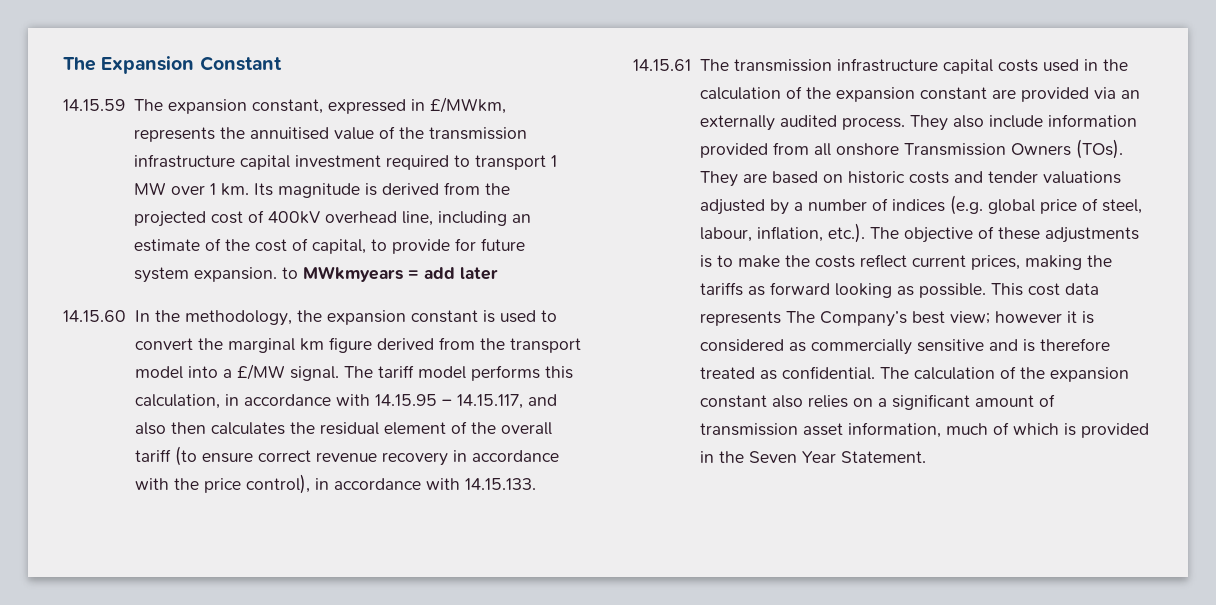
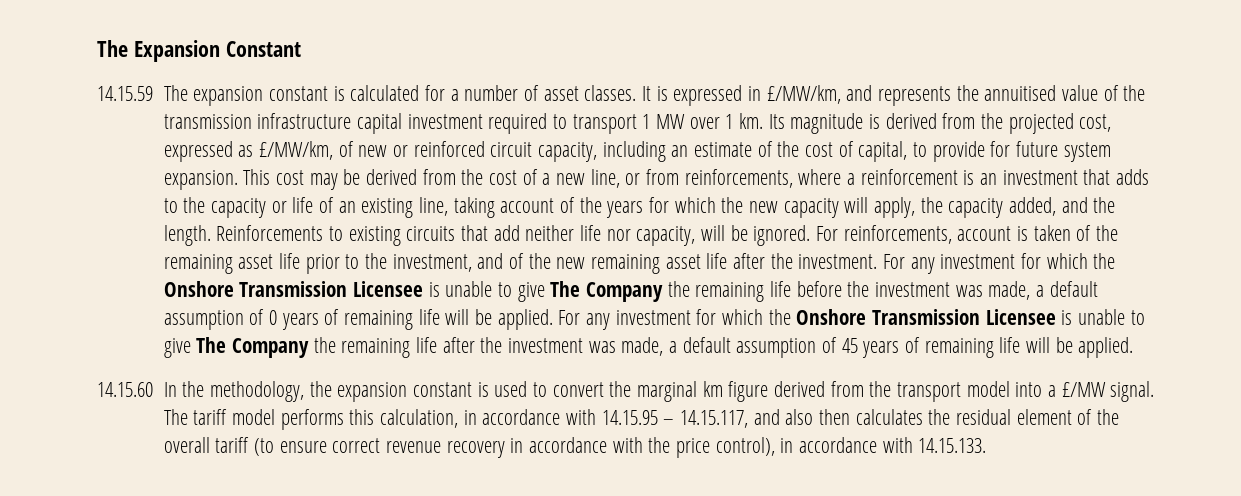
- 14.15.59 The expansion constant, expressed in £/MWkm, represents the annuitised value of the transmission infrastructure capital investment required to transport 1 MW over 1 km.
+ 14.15.59 The expansion constant is calculated for a number of asset classes. It is expressed in £/MW/km, and represents the annuitised value of the transmission infrastructure capital investment required to transport 1 MW over 1 km.
- Its magnitude is derived from the projected cost of 400kV overhead line, including an estimate of the cost of capital, to provide for future system expansion. to MWkmyears = add later
+ Its magnitude is derived from the projected cost, expressed as £/MW/km, of new or reinforced circuit capacity, including an estimate of the cost of capital, to provide for future system expansion. This cost may be derived from the cost of a new line, or from reinforcements, where a reinforcement is an investment that adds to the capacity or life of an existing line, taking account of the years for which the new capacity will apply, the capacity added, and the length. Reinforcements to existing circuits that add neither life nor capacity, will be ignored. For reinforcements, account is taken of the remaining asset life prior to the investment, and of the new remaining asset life after the investment. For any investment for which the Onshore Transmission Licensee is unable to give The Company the remaining life before the investment was made, a default assumption of 0 years of remaining life will be applied. For any investment for which the Onshore Transmission Licensee is unable to give The Company the remaining life after the investment was made, a default assumption of 45 years of remaining life will be applied.
- 14.15.61 The transmission infrastructure capital costs used in the calculation of the expansion constant are provided via an externally audited process. They also include information provided from all onshore Transmission Owners (TOs). They are based on historic costs and tender valuations adjusted by a number of indices (e.g. global price of steel, labour, inflation, etc.). The objective of these adjustments is to make the costs reflect current prices, making the tariffs as forward looking as possible. This cost data represents The Company’s best view; however it is considered as commercially sensitive and is therefore treated as confidential. The calculation of the expansion constant also relies on a significant amount of transmission asset information, much of which is provided in the Seven Year Statement.

